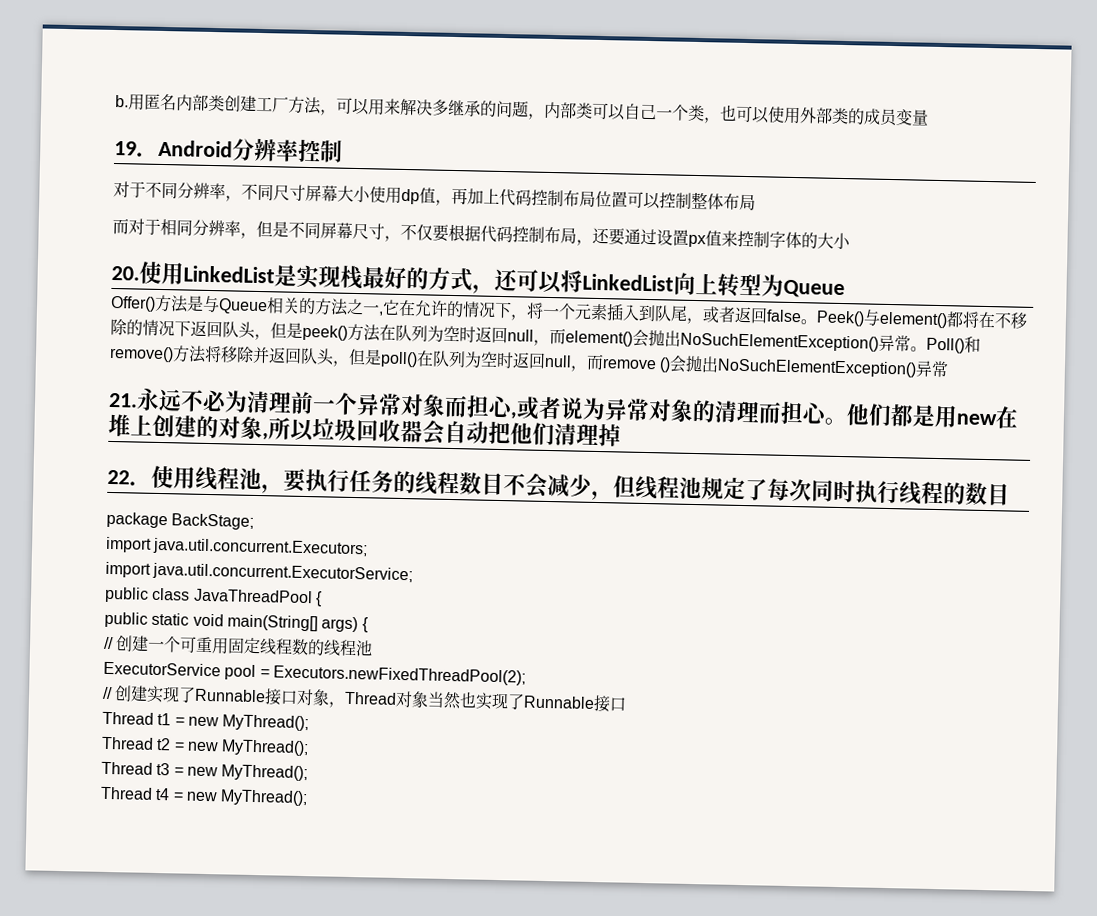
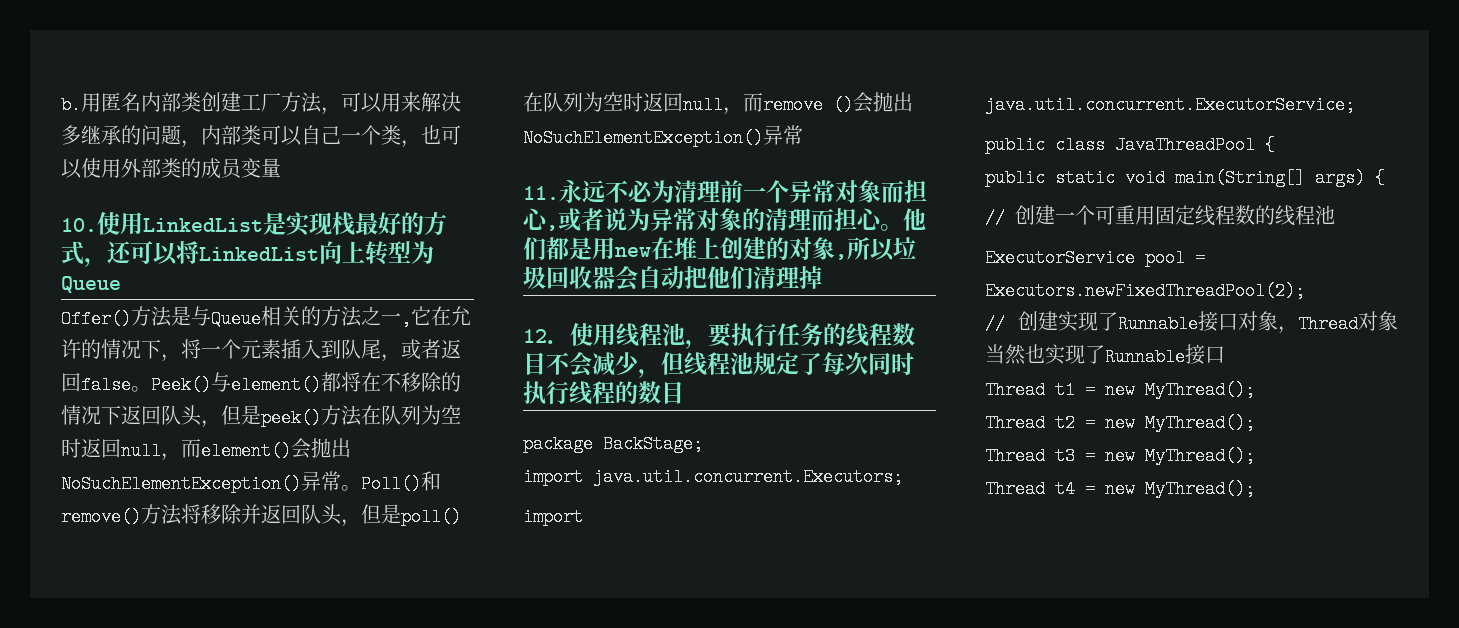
- 19．Android分辨率控制
- 对于不同分辨率，不同尺寸屏幕大小使用dp值，再加上代码控制布局位置可以控制整体布局
- 而对于相同分辨率，但是不同屏幕尺寸，不仅要根据代码控制布局，还要通过设置px值来控制字体的大小
- 20.使用LinkedList是实现栈最好的方式，还可以将LinkedList向上转型为Queue
+ 10.使用LinkedList是实现栈最好的方式，还可以将LinkedList向上转型为Queue
- 21.永远不必为清理前一个异常对象而担心,或者说为异常对象的清理而担心。
+ 11.永远不必为清理前一个异常对象而担心,或者说为异常对象的清理而担心。
- 22．使用线程池，要执行任务的线程数目不会减少，但线程池规定了每次同时执行线程的数目
+ 12．使用线程池，要执行任务的线程数目不会减少，但线程池规定了每次同时执行线程的数目

